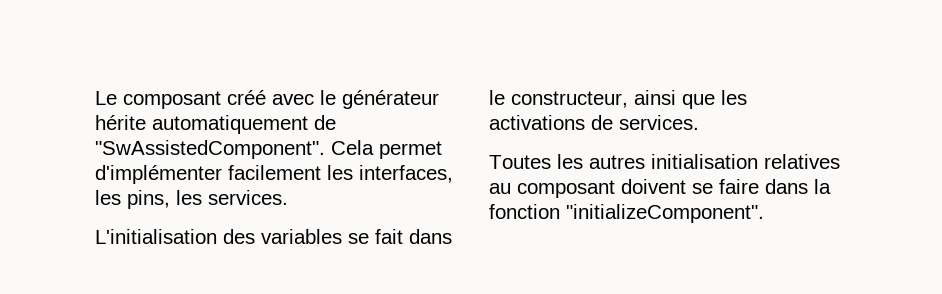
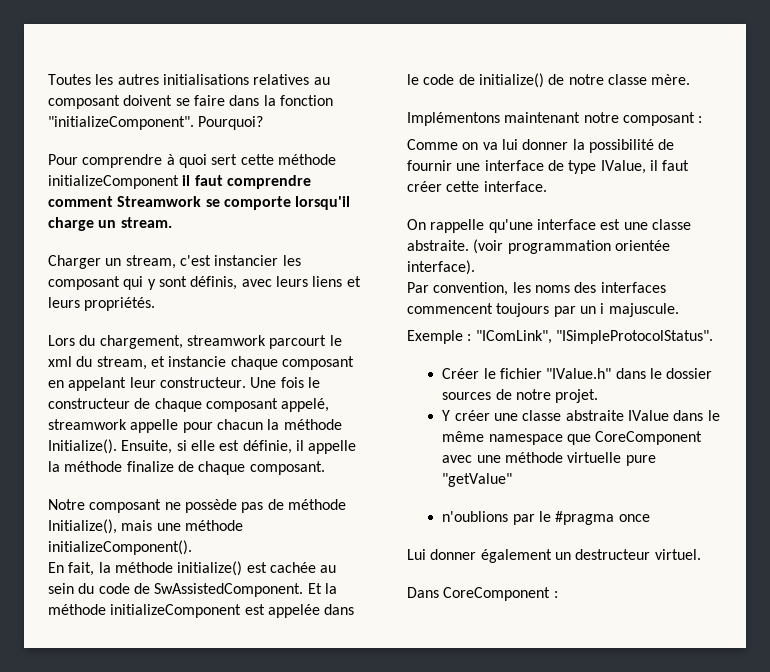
- Le composant créé avec le générateur hérite automatiquement de "SwAssistedComponent". Cela permet d'implémenter facilement les interfaces, les pins, les services.
- L'initialisation des variables se fait dans le constructeur, ainsi que les activations de services.
- Toutes les autres initialisation relatives au composant doivent se faire dans la fonction "initializeComponent".
+ Toutes les autres initialisations relatives au composant doivent se faire dans la fonction "initializeComponent".
+ Pourquoi?
+ Pour comprendre à quoi sert cette méthode initializeComponent il faut comprendre comment Streamwork se comporte lorsqu'il charge un stream.
+ Charger un stream, c'est instancier les composant qui y sont définis, avec leurs liens et leurs propriétés.
+ Lors du chargement, streamwork parcourt le xml du stream, et instancie chaque composant en appelant leur constructeur. Une fois le constructeur de chaque composant appelé, streamwork appelle pour chacun la méthode Initialize(). Ensuite, si elle est définie, il appelle la méthode finalize de chaque composant.
+ Notre composant ne possède pas de méthode Initialize(), mais une méthode initializeComponent().
+ En fait, la méthode initialize() est cachée au sein du code de SwAssistedComponent. Et la méthode initializeComponent est appelée dans le code de initialize() de notre classe mère.
+ Implémentons maintenant notre composant :
+ Comme on va lui donner la possibilité de fournir une interface de type IValue, il faut créer cette interface.
+ On rappelle qu'une interface est une classe abstraite. (voir programmation orientée interface).
+ Par convention, les noms des interfaces commencent toujours par un i majuscule.
+ Exemple : "IComLink", "ISimpleProtocolStatus".
+ Créer le fichier "IValue.h" dans le dossier sources de notre projet.
+ Y créer une classe abstraite IValue dans le même namespace que CoreComponent avec une méthode virtuelle pure "getValue"
+ n'oublions par le #pragma once
+ Lui donner également un destructeur virtuel.
+ Dans CoreComponent :

